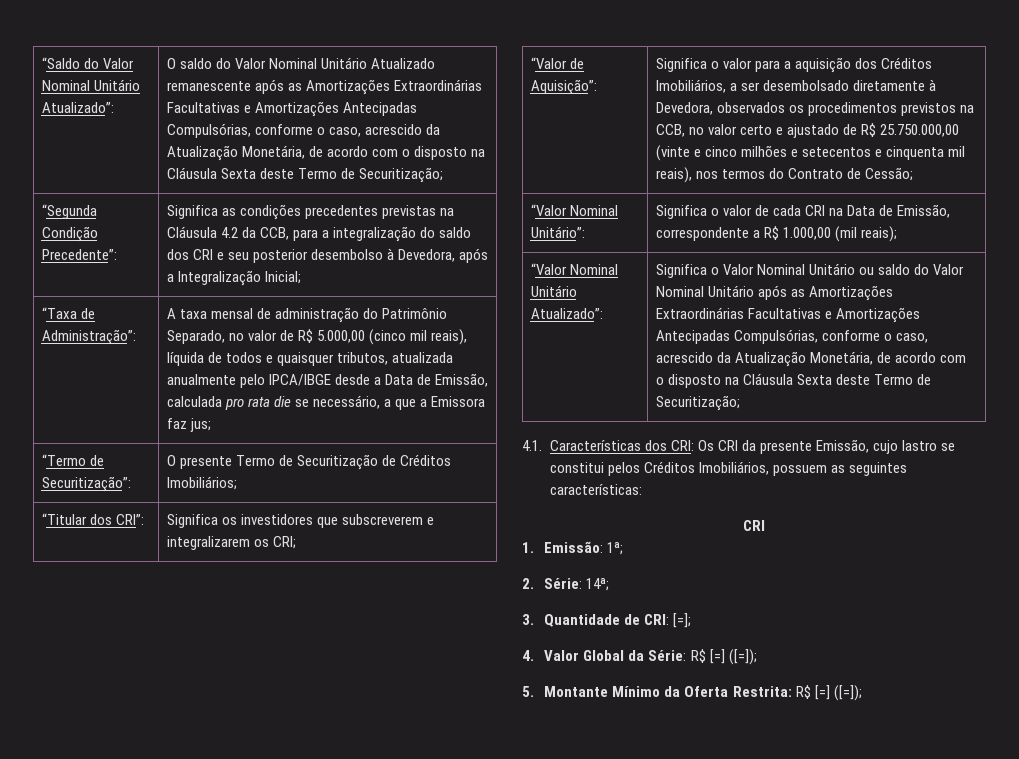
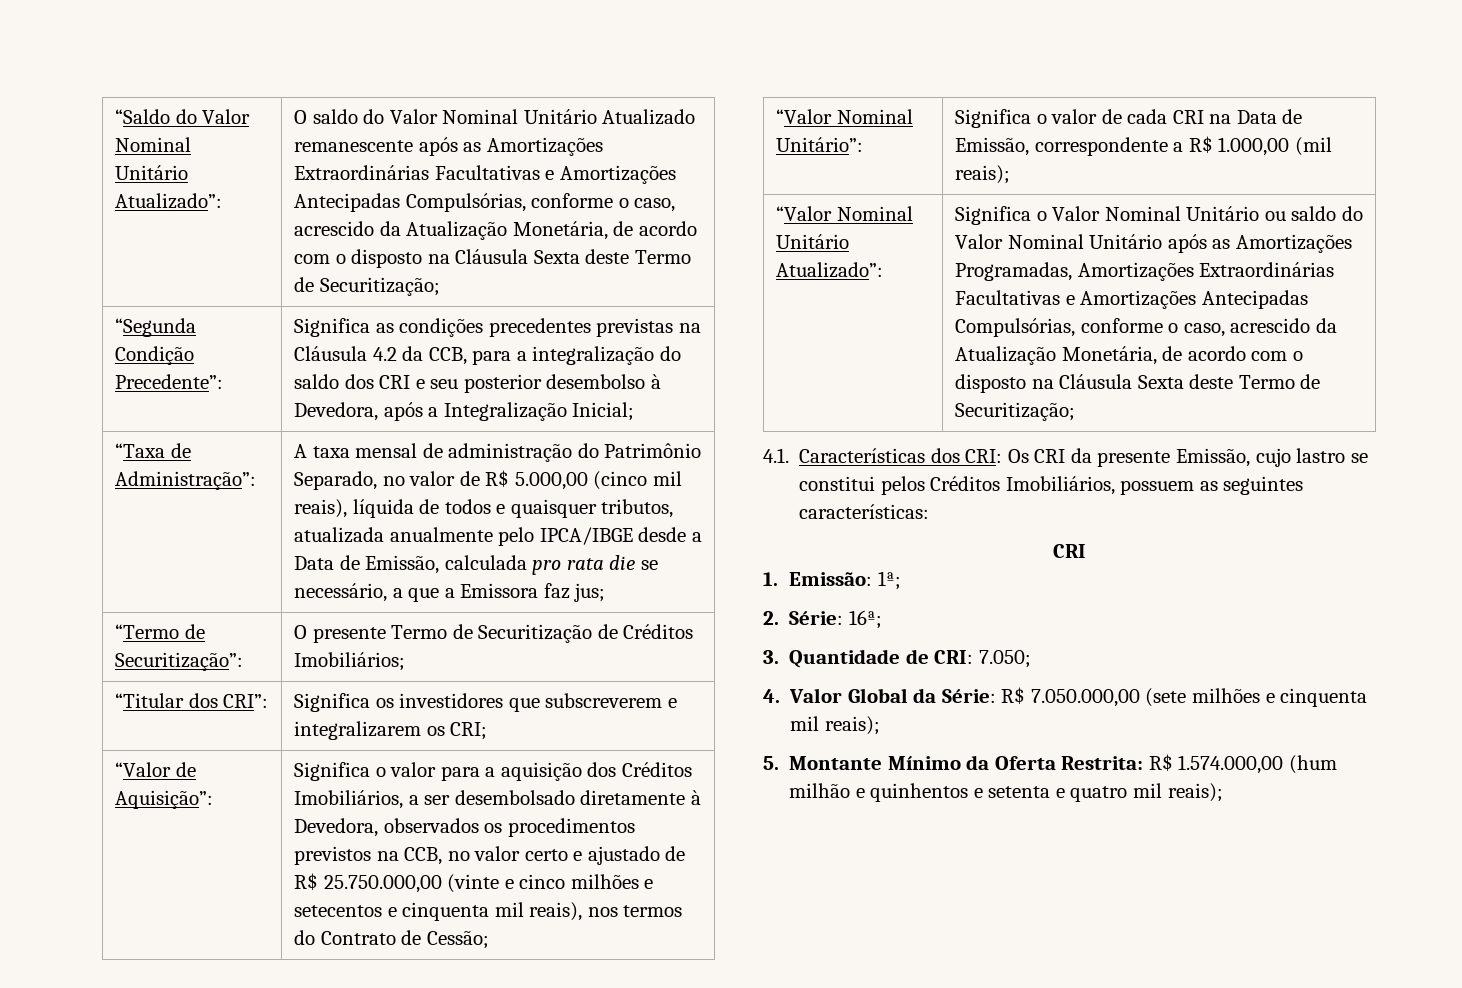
- Significa o Valor Nominal Unitário ou saldo do Valor Nominal Unitário após as Amortizações Extraordinárias Facultativas e Amortizações Antecipadas Compulsórias, conforme o caso, acrescido da Atualização Monetária, de acordo com o disposto na Cláusula Sexta deste Termo de Securitização;
+ Significa o Valor Nominal Unitário ou saldo do Valor Nominal Unitário após as Amortizações Programadas, Amortizações Extraordinárias Facultativas e Amortizações Antecipadas Compulsórias, conforme o caso, acrescido da Atualização Monetária, de acordo com o disposto na Cláusula Sexta deste Termo de Securitização;
- 2. Série: 14ª;
+ 2. Série: 16ª;
- 3. Quantidade de CRI: [=];
+ 3. Quantidade de CRI: 7.050;
- 4. Valor Global da Série: R$ [=] ([=]);
+ 4. Valor Global da Série: R$ 7.050.000,00 (sete milhões e cinquenta mil reais);
- 5. Montante Mínimo da Oferta Restrita: R$ [=] ([=]);
+ 5. Montante Mínimo da Oferta Restrita: R$ 1.574.000,00 (hum milhão e quinhentos e setenta e quatro mil reais);

